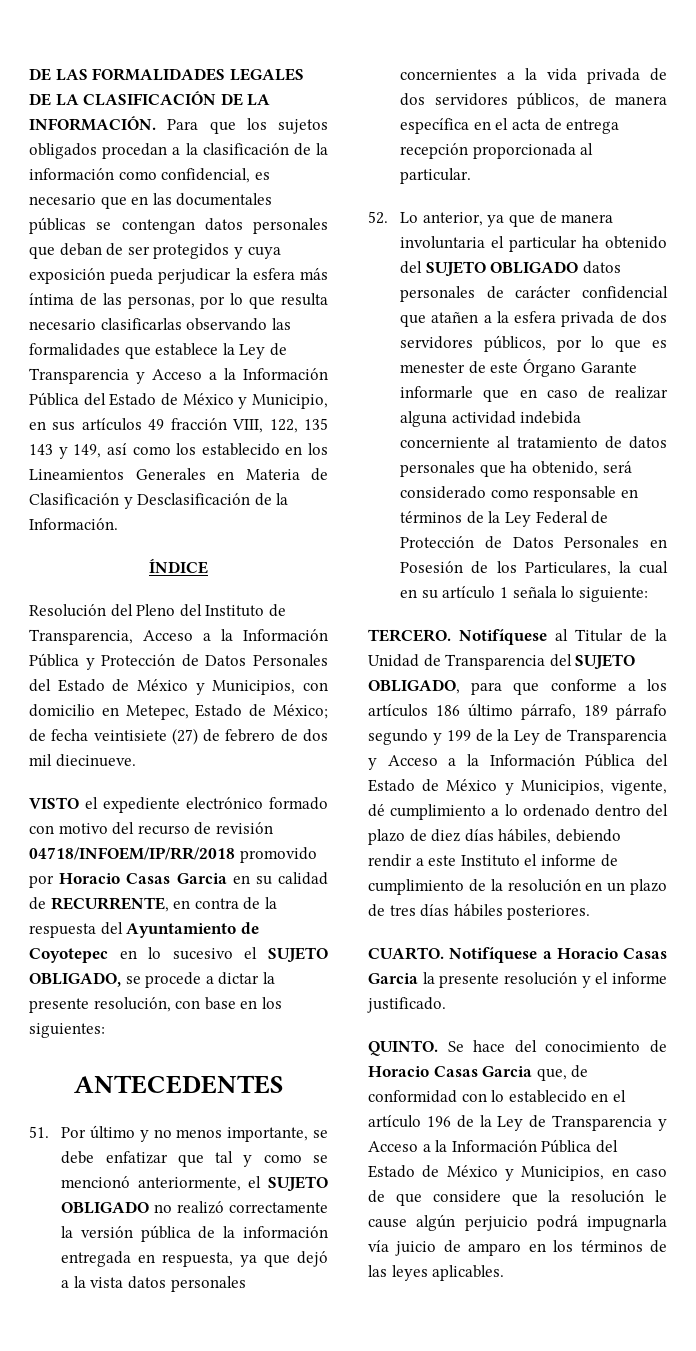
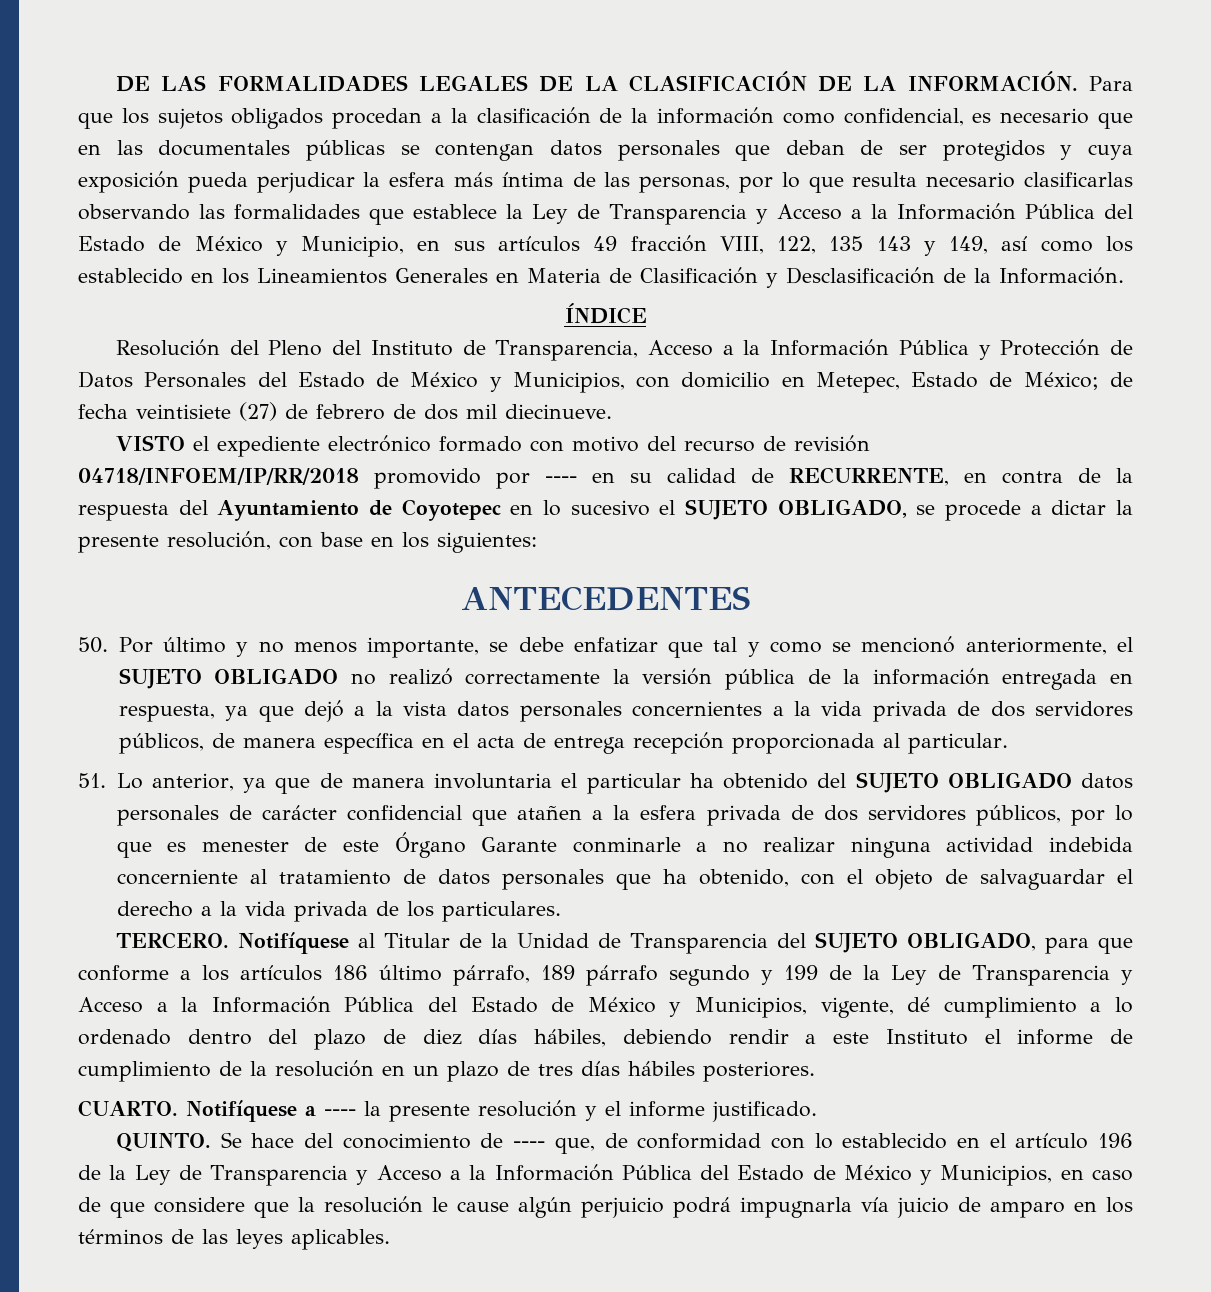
- VISTO el expediente electrónico formado con motivo del recurso de revisión 04718/INFOEM/IP/RR/2018 promovido por Horacio Casas Garcia en su calidad de RECURRENTE, en contra de la respuesta del Ayuntamiento de Coyotepec en lo sucesivo el SUJETO OBLIGADO, se procede a dictar la presente resolución, con base en los siguientes:
+ VISTO el expediente electrónico formado con motivo del recurso de revisión 04718/INFOEM/IP/RR/2018 promovido por ---- en su calidad de RECURRENTE, en contra de la respuesta del Ayuntamiento de Coyotepec en lo sucesivo el SUJETO OBLIGADO, se procede a dictar la presente resolución, con base en los siguientes:
- 51. Por último y no menos importante, se debe enfatizar que tal y como se mencionó anteriormente, el SUJETO OBLIGADO no realizó correctamente la versión pública de la información entregada en respuesta, ya que dejó a la vista datos personales concernientes a la vida privada de dos servidores públicos, de manera específica en el acta de entrega recepción proporcionada al particular.
+ 50. Por último y no menos importante, se debe enfatizar que tal y como se mencionó anteriormente, el SUJETO OBLIGADO no realizó correctamente la versión pública de la información entregada en respuesta, ya que dejó a la vista datos personales concernientes a la vida privada de dos servidores públicos, de manera específica en el acta de entrega recepción proporcionada al particular.
- 52. Lo anterior, ya que de manera involuntaria el particular ha obtenido del SUJETO OBLIGADO datos personales de carácter confidencial que atañen a la esfera privada de dos servidores públicos, por lo que es menester de este Órgano Garante informarle que en caso de realizar alguna actividad indebida concerniente al tratamiento de datos personales que ha obtenido, será considerado como responsable en términos de la Ley Federal de Protección de Datos Personales en Posesión de los Particulares, la cual en su artículo 1 señala lo siguiente:
+ 51. Lo anterior, ya que de manera involuntaria el particular ha obtenido del SUJETO OBLIGADO datos personales de carácter confidencial que atañen a la esfera privada de dos servidores públicos, por lo que es menester de este Órgano Garante conminarle a no realizar ninguna actividad indebida concerniente al tratamiento de datos personales que ha obtenido, con el objeto de salvaguardar el derecho a la vida privada de los particulares.
- Notifíquese a Horacio Casas Garcia la presente resolución y el informe justificado.
+ Notifíquese a ---- la presente resolución y el informe justificado.
- Se hace del conocimiento de Horacio Casas Garcia que, de conformidad con lo establecido en el artículo 196 de la Ley de Transparencia y Acceso a la Información Pública del Estado de México y Municipios, en caso de que considere que la resolución le cause algún perjuicio podrá impugnarla vía juicio de amparo en los términos de las leyes aplicables.
+ Se hace del conocimiento de ---- que, de conformidad con lo establecido en el artículo 196 de la Ley de Transparencia y Acceso a la Información Pública del Estado de México y Municipios, en caso de que considere que la resolución le cause algún perjuicio podrá impugnarla vía juicio de amparo en los términos de las leyes aplicables.

